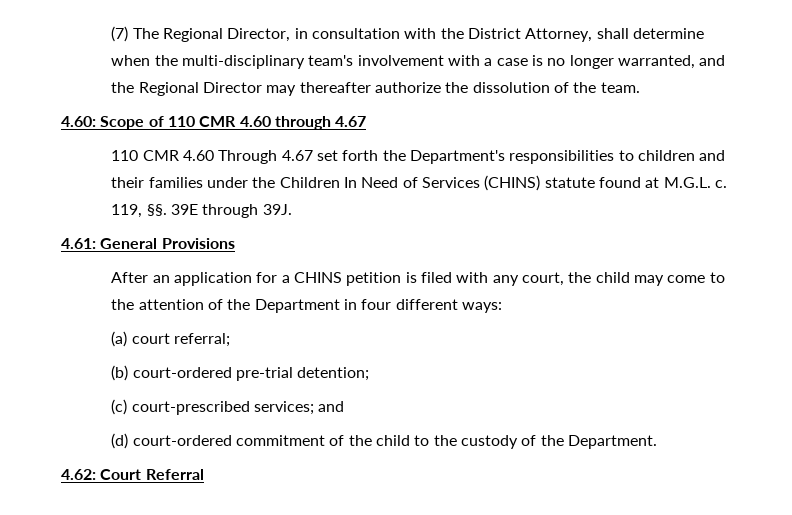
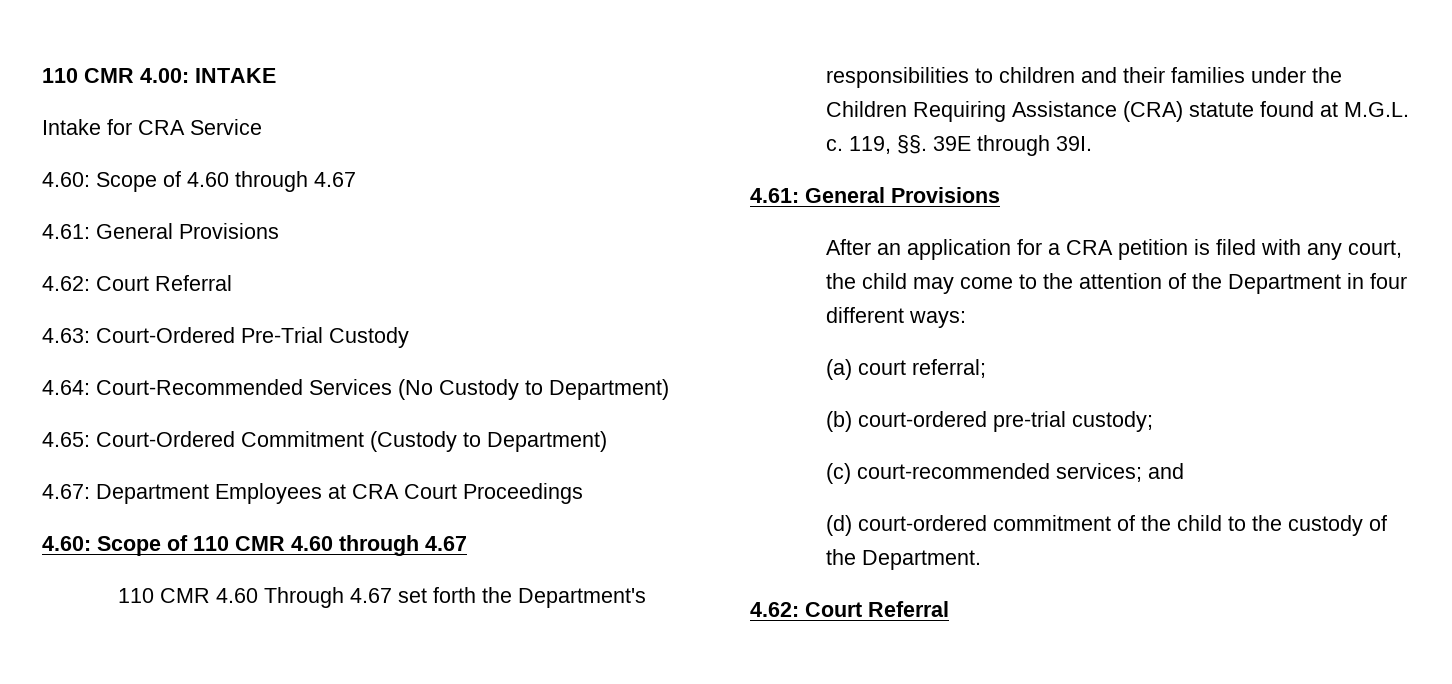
- (7) The Regional Director, in consultation with the District Attorney, shall determine when the multi-disciplinary team's involvement with a case is no longer warranted, and the Regional Director may thereafter authorize the dissolution of the team.
+ 110 CMR 4.00: INTAKE
+ Intake for CRA Service
+ 4.60: Scope of 4.60 through 4.67
+ 4.61: General Provisions
+ 4.62: Court Referral
+ 4.63: Court-Ordered Pre-Trial Custody
+ 4.64: Court-Recommended Services (No Custody to Department)
+ 4.65: Court-Ordered Commitment (Custody to Department)
+ 4.67: Department Employees at CRA Court Proceedings
- 110 CMR 4.60 Through 4.67 set forth the Department's responsibilities to children and their families under the Children In Need of Services (CHINS) statute found at M.G.L. c.
+ 110 CMR 4.60 Through 4.67 set forth the Department's responsibilities to children and their families under the Children Requiring Assistance (CRA) statute found at M.G.L. c.
- 39E through 39J.
+ 39E through 39I.
- After an application for a CHINS petition is filed with any court, the child may come to the attention of the Department in four different ways:
+ After an application for a CRA petition is filed with any court, the child may come to the attention of the Department in four different ways:
- (b) court-ordered pre-trial detention;
+ (b) court-ordered pre-trial custody;
- (c) court-prescribed services; and
+ (c) court-recommended services; and

